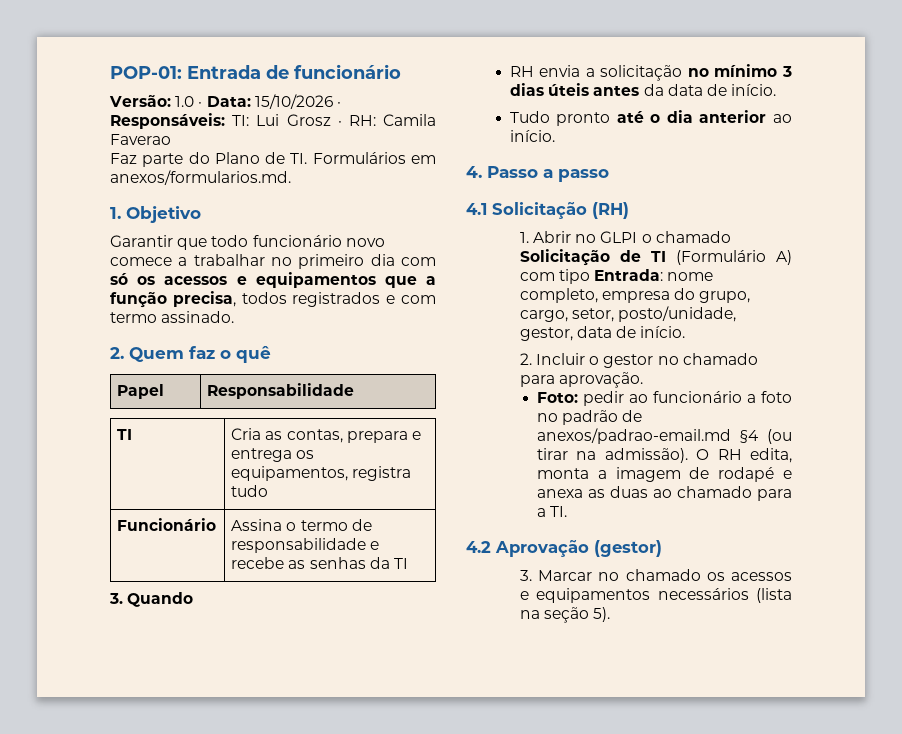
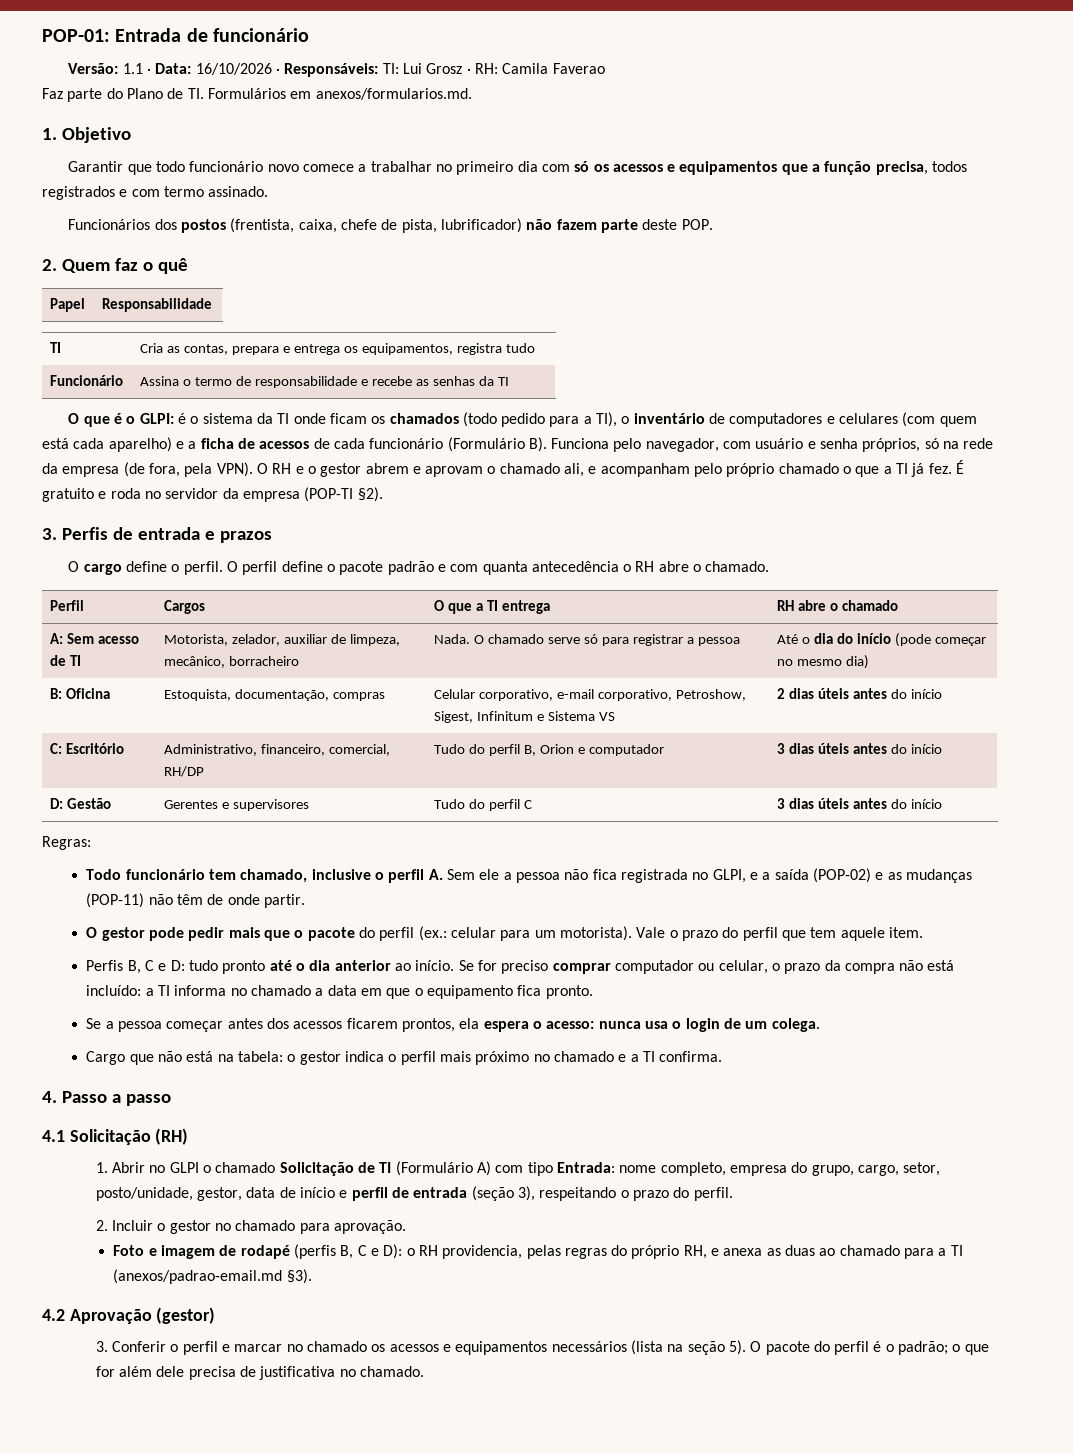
- Versão: 1.0 · Data: 15/10/2026 · Responsáveis: TI: Lui Grosz · RH: Camila Faverao
+ Versão: 1.1 · Data: 16/10/2026 · Responsáveis: TI: Lui Grosz · RH: Camila Faverao
+ Funcionários dos postos (frentista, caixa, chefe de pista, lubrificador) não fazem parte deste POP.
- 3. Quando
- RH envia a solicitação no mínimo 3 dias úteis antes da data de início.
- Tudo pronto até o dia anterior ao início.
+ O que é o GLPI: é o sistema da TI onde ficam os chamados (todo pedido para a TI), o inventário de computadores e celulares (com quem está cada aparelho) e a ficha de acessos de cada funcionário (Formulário B). Funciona pelo navegador, com usuário e senha próprios, só na rede da empresa (de fora, pela VPN). O RH e o gestor abrem e aprovam o chamado ali, e acompanham pelo próprio chamado o que a TI já fez. É gratuito e roda no servidor da empresa (POP-TI §2).
+ 3. Perfis de entrada e prazos
+ O cargo define o perfil. O perfil define o pacote padrão e com quanta antecedência o RH abre o chamado.
+ Perfil | Cargos | O que a TI entrega | RH abre o chamado
+ A: Sem acesso de TI | Motorista, zelador, auxiliar de limpeza, mecânico, borracheiro | Nada. O chamado serve só para registrar a pessoa | Até o dia do início (pode começar no mesmo dia)
+ B: Oficina | Estoquista, documentação, compras | Celular corporativo, e-mail corporativo, Petroshow, Sigest, Infinitum e Sistema VS | 2 dias úteis antes do início
+ C: Escritório | Administrativo, financeiro, comercial, RH/DP | Tudo do perfil B, Orion e computador | 3 dias úteis antes do início
+ D: Gestão | Gerentes e supervisores | Tudo do perfil C | 3 dias úteis antes do início
+ Regras:
+ Todo funcionário tem chamado, inclusive o perfil A. Sem ele a pessoa não fica registrada no GLPI, e a saída (POP-02) e as mudanças (POP-11) não têm de onde partir.
+ O gestor pode pedir mais que o pacote do perfil (ex.: celular para um motorista). Vale o prazo do perfil que tem aquele item.
+ Perfis B, C e D: tudo pronto até o dia anterior ao início. Se for preciso comprar computador ou celular, o prazo da compra não está incluído: a TI informa no chamado a data em que o equipamento fica pronto.
+ Se a pessoa começar antes dos acessos ficarem prontos, ela espera o acesso: nunca usa o login de um colega.
+ Cargo que não está na tabela: o gestor indica o perfil mais próximo no chamado e a TI confirma.
- 1. Abrir no GLPI o chamado Solicitação de TI (Formulário A) com tipo Entrada: nome completo, empresa do grupo, cargo, setor, posto/unidade, gestor, data de início.
+ 1. Abrir no GLPI o chamado Solicitação de TI (Formulário A) com tipo Entrada: nome completo, empresa do grupo, cargo, setor, posto/unidade, gestor, data de início e perfil de entrada (seção 3), respeitando o prazo do perfil.
- Foto: pedir ao funcionário a foto no padrão de anexos/padrao-email.md §4 (ou tirar na admissão). O RH edita, monta a imagem de rodapé e anexa as duas ao chamado para a TI.
+ Foto e imagem de rodapé (perfis B, C e D): o RH providencia, pelas regras do próprio RH, e anexa as duas ao chamado para a TI (anexos/padrao-email.md §3).
- 3. Marcar no chamado os acessos e equipamentos necessários (lista na seção 5).
+ 3. Conferir o perfil e marcar no chamado os acessos e equipamentos necessários (lista na seção 5).
+ O pacote do perfil é o padrão; o que for além dele precisa de justificativa no chamado.

